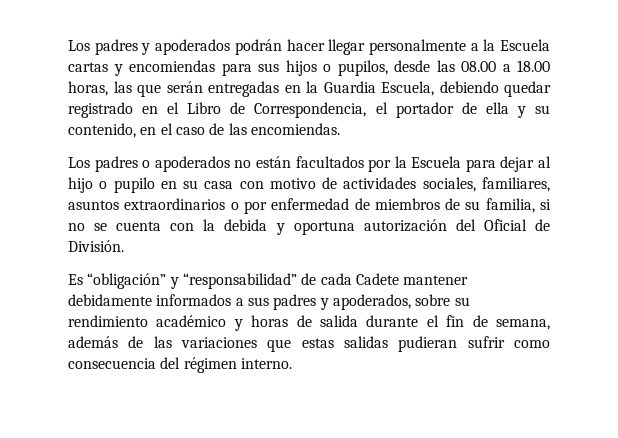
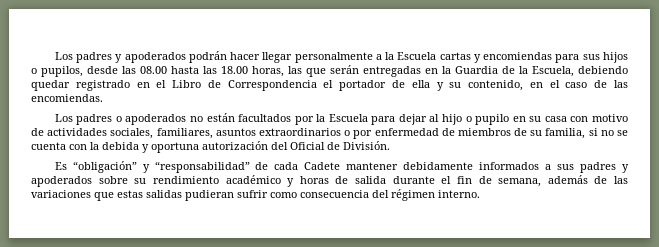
- Los padres y apoderados podrán hacer llegar personalmente a la Escuela cartas y encomiendas para sus hijos o pupilos, desde las 08.00 a 18.00 horas, las que serán entregadas en la Guardia Escuela, debiendo quedar registrado en el Libro de Correspondencia, el portador de ella y su contenido, en el caso de las encomiendas.
+ Los padres y apoderados podrán hacer llegar personalmente a la Escuela cartas y encomiendas para sus hijos o pupilos, desde las 08.00 hasta las 18.00 horas, las que serán entregadas en la Guardia de la Escuela, debiendo quedar registrado en el Libro de Correspondencia el portador de ella y su contenido, en el caso de las encomiendas.
- Es “obligación” y “responsabilidad” de cada Cadete mantener debidamente informados a sus padres y apoderados, sobre su rendimiento académico y horas de salida durante el fin de semana, además de las variaciones que estas salidas pudieran sufrir como consecuencia del régimen interno.
+ Es “obligación” y “responsabilidad” de cada Cadete mantener debidamente informados a sus padres y apoderados sobre su rendimiento académico y horas de salida durante el fin de semana, además de las variaciones que estas salidas pudieran sufrir como consecuencia del régimen interno.

